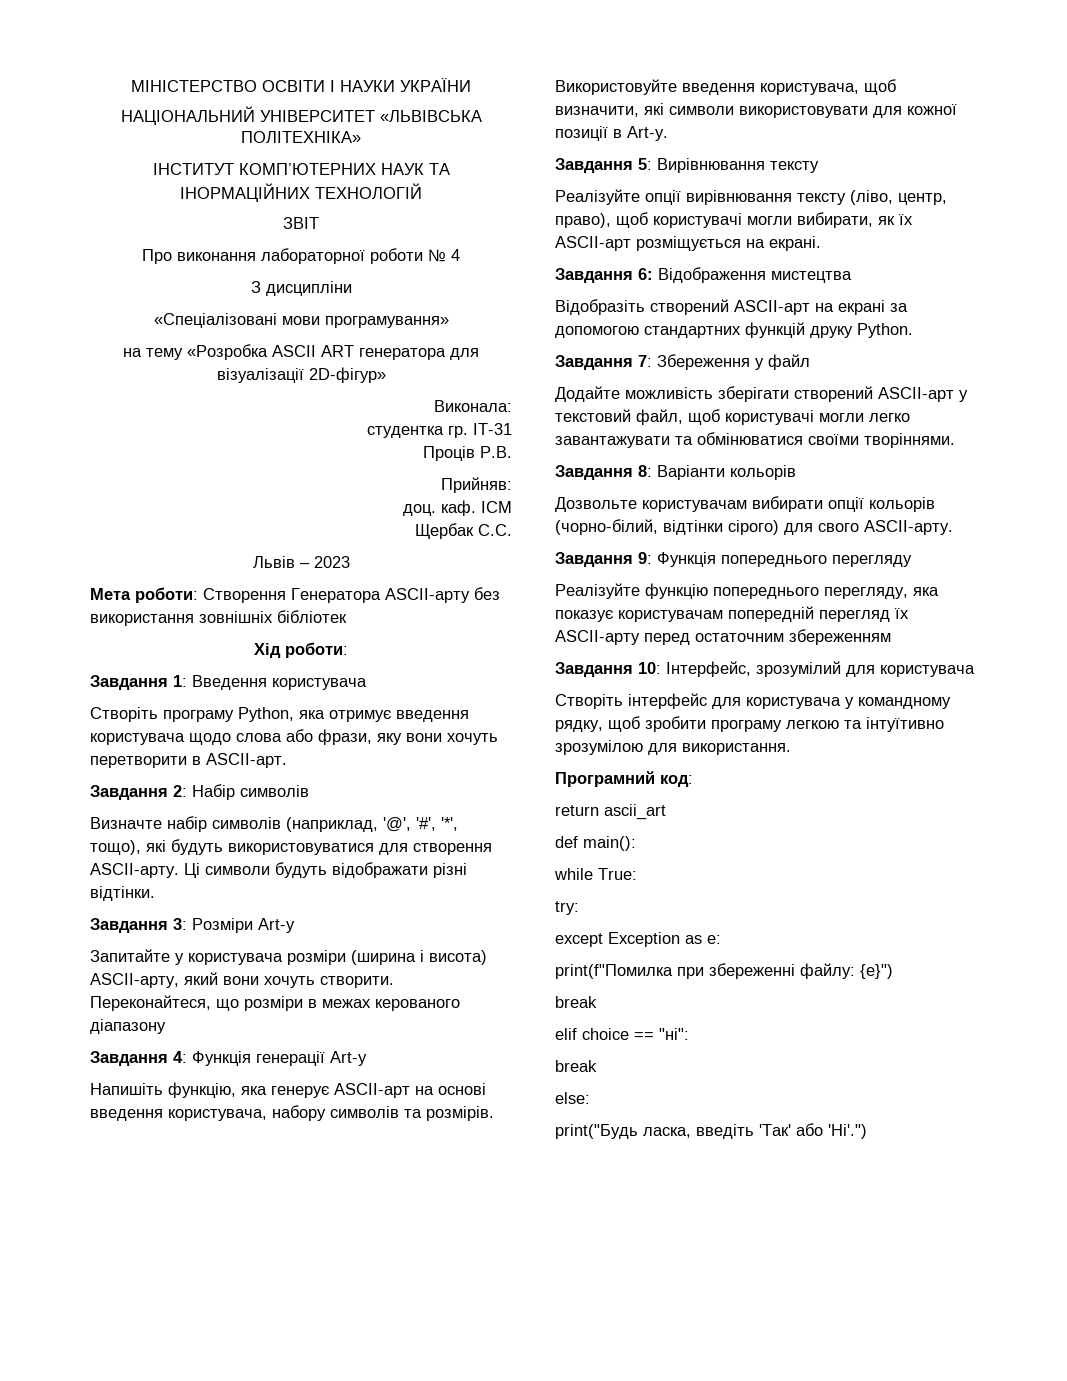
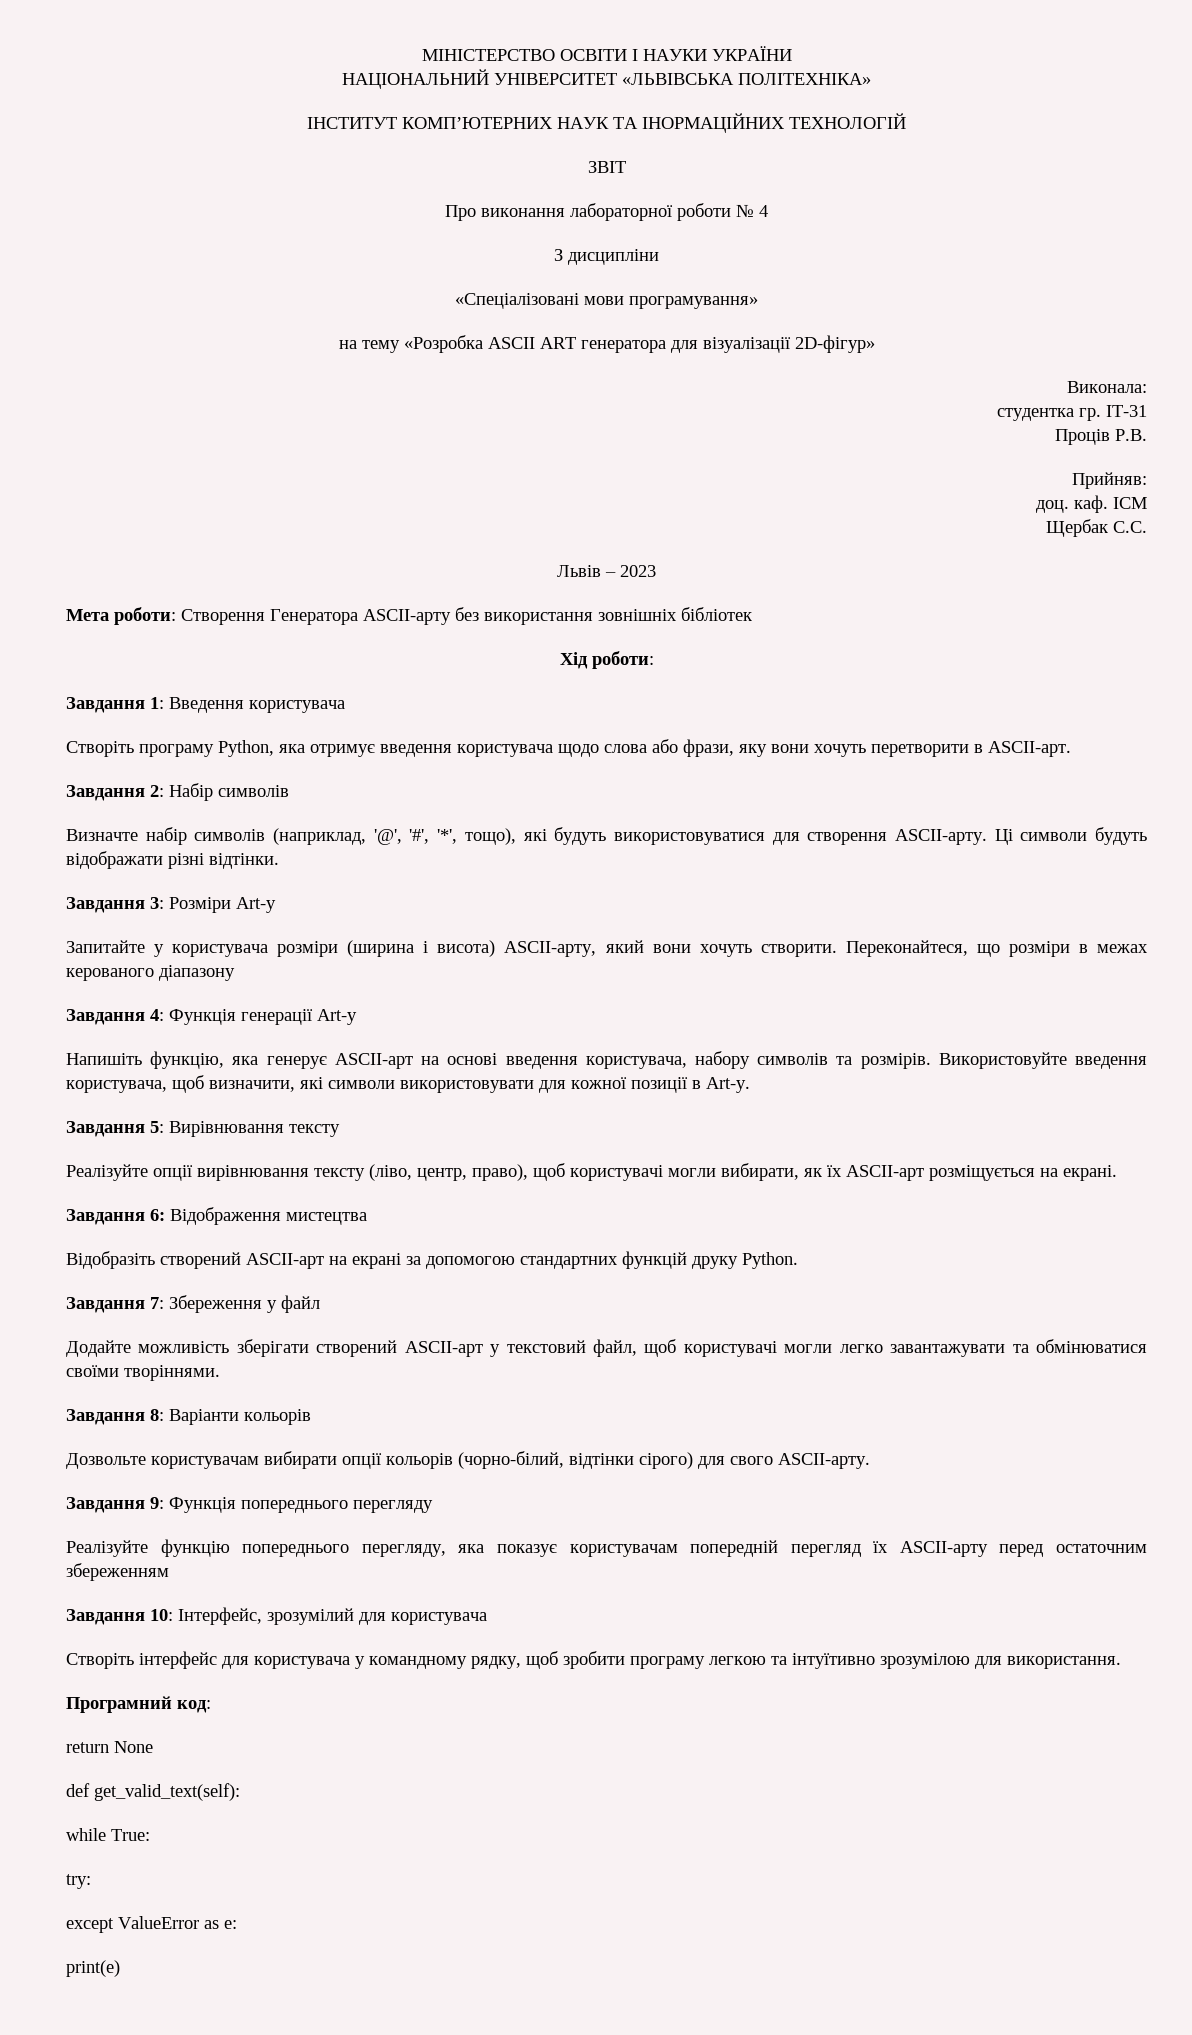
- return ascii_art
+ return None
- def main():
+ def get_valid_text(self):
- except Exception as e:
+ except ValueError as e:
- print(f"Помилка при збереженні файлу: {e}")
- break
- elif choice == "ні":
- break
- else:
- print("Будь ласка, введіть 'Так' або 'Ні'.")
+ print(e)

